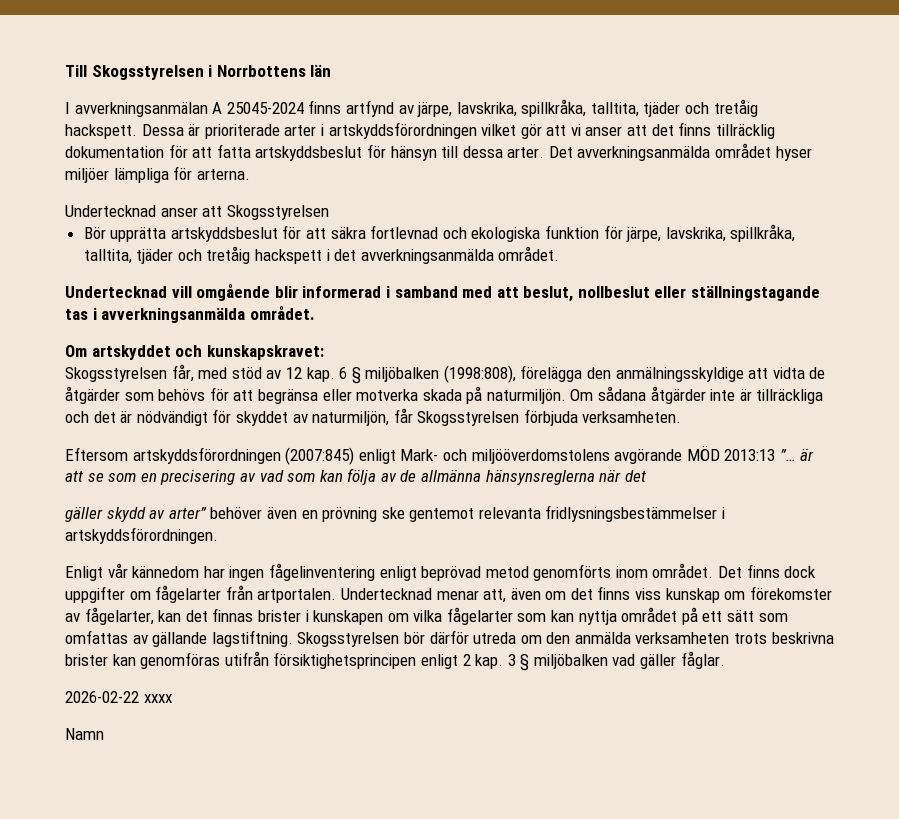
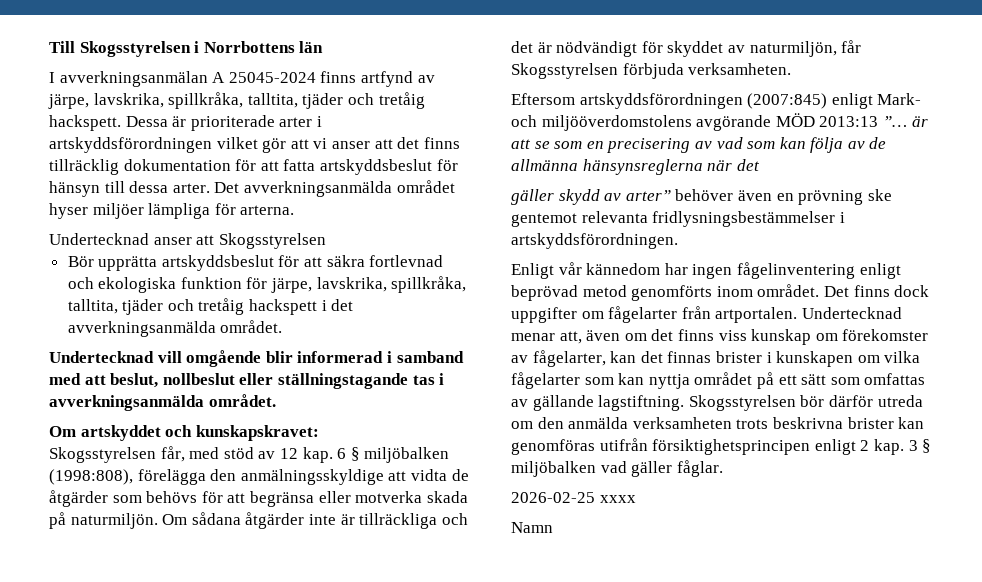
- 2026-02-22 xxxx
+ 2026-02-25 xxxx

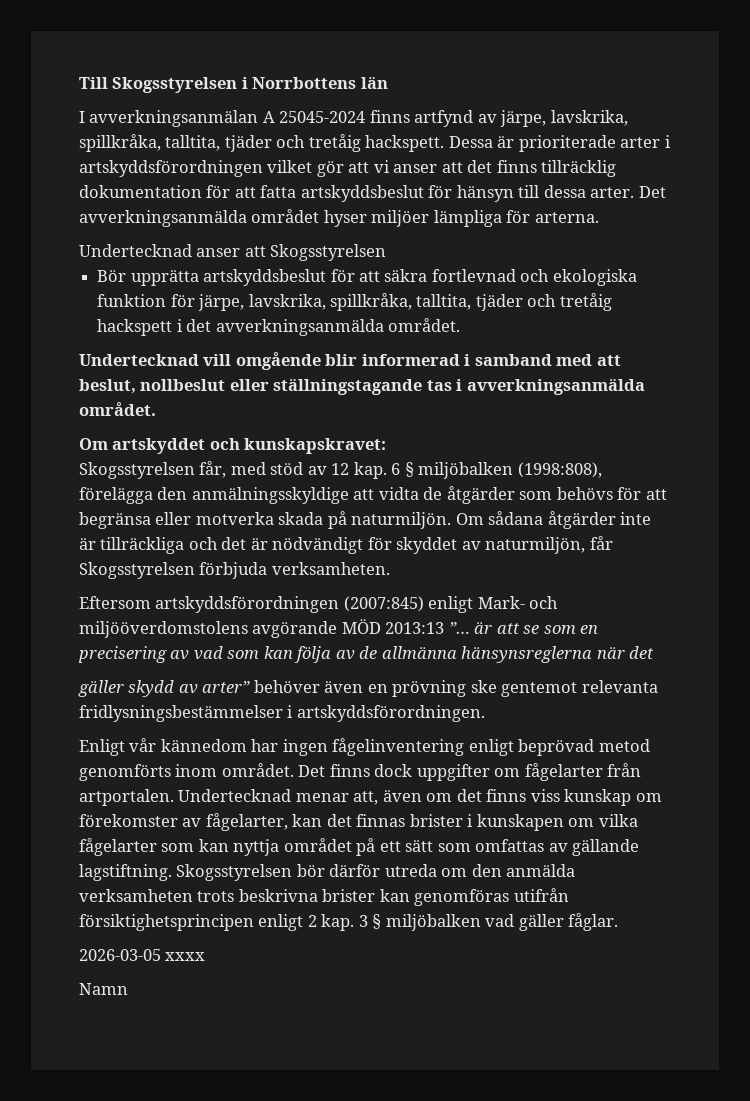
- 2026-02-25 xxxx
+ 2026-03-05 xxxx

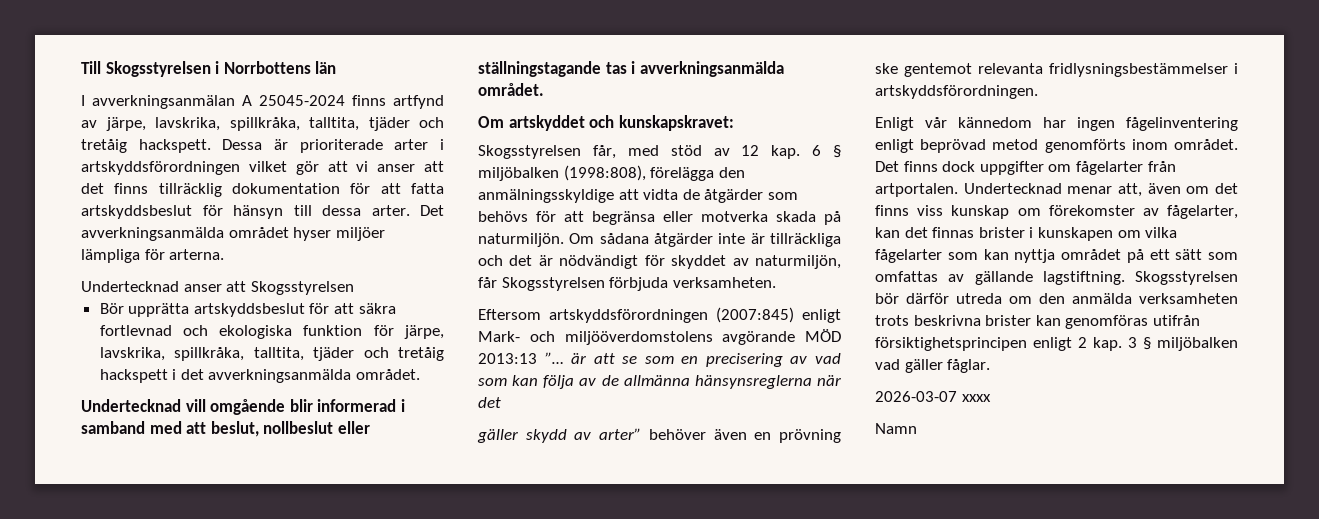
- 2026-03-05 xxxx
+ 2026-03-07 xxxx

